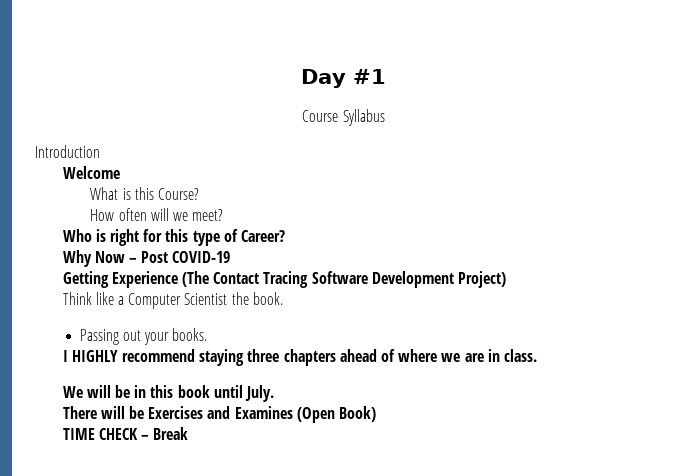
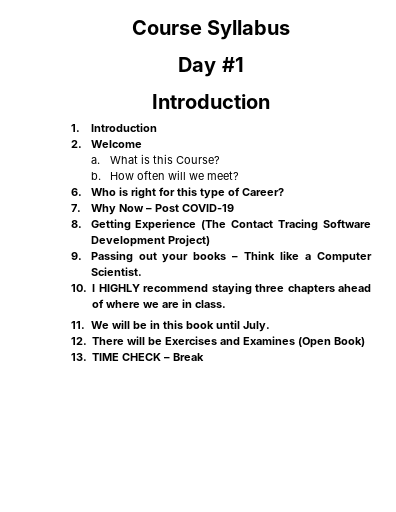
+ Course Syllabus
  Day #1
- Course Syllabus
  Introduction
- Welcome
+ 1. Introduction
+ 2. Welcome
+ a.
+ b.
- Who is right for this type of Career?
+ 6. Who is right for this type of Career?
- Why Now – Post COVID-19
+ 7. Why Now – Post COVID-19
- Getting Experience (The Contact Tracing Software Development Project)
+ 8. Getting Experience (The Contact Tracing Software Development Project)
- Think like a Computer Scientist the book.
- Passing out your books.
- I HIGHLY recommend staying three chapters ahead of where we are in class.
+ 9. Passing out your books – Think like a Computer Scientist.
+ 10. I HIGHLY recommend staying three chapters ahead of where we are in class.
- We will be in this book until July.
+ 11. We will be in this book until July.
- There will be Exercises and Examines (Open Book)
+ 12. There will be Exercises and Examines (Open Book)
- TIME CHECK – Break
+ 13. TIME CHECK – Break

